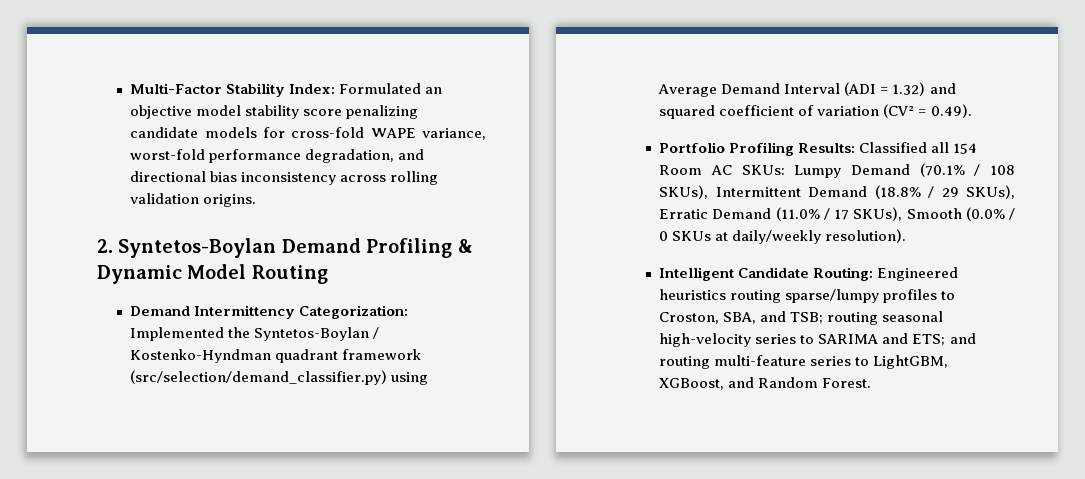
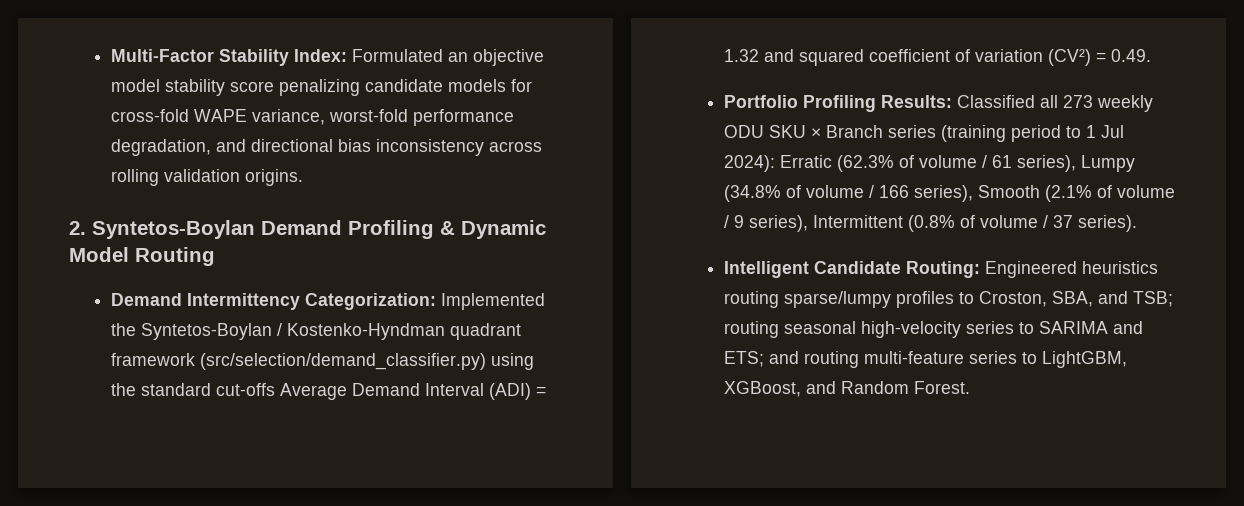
- Demand Intermittency Categorization: Implemented the Syntetos-Boylan / Kostenko-Hyndman quadrant framework (src/selection/demand_classifier.py) using Average Demand Interval (ADI = 1.32) and squared coefficient of variation (CV² = 0.49).
+ Demand Intermittency Categorization: Implemented the Syntetos-Boylan / Kostenko-Hyndman quadrant framework (src/selection/demand_classifier.py) using the standard cut-offs Average Demand Interval (ADI) = 1.32 and squared coefficient of variation (CV²) = 0.49.
- Portfolio Profiling Results: Classified all 154 Room AC SKUs: Lumpy Demand (70.1% / 108 SKUs), Intermittent Demand (18.8% / 29 SKUs), Erratic Demand (11.0% / 17 SKUs), Smooth (0.0% / 0 SKUs at daily/weekly resolution).
+ Portfolio Profiling Results: Classified all 273 weekly ODU SKU × Branch series (training period to 1 Jul 2024): Erratic (62.3% of volume / 61 series), Lumpy (34.8% of volume / 166 series), Smooth (2.1% of volume / 9 series), Intermittent (0.8% of volume / 37 series).

